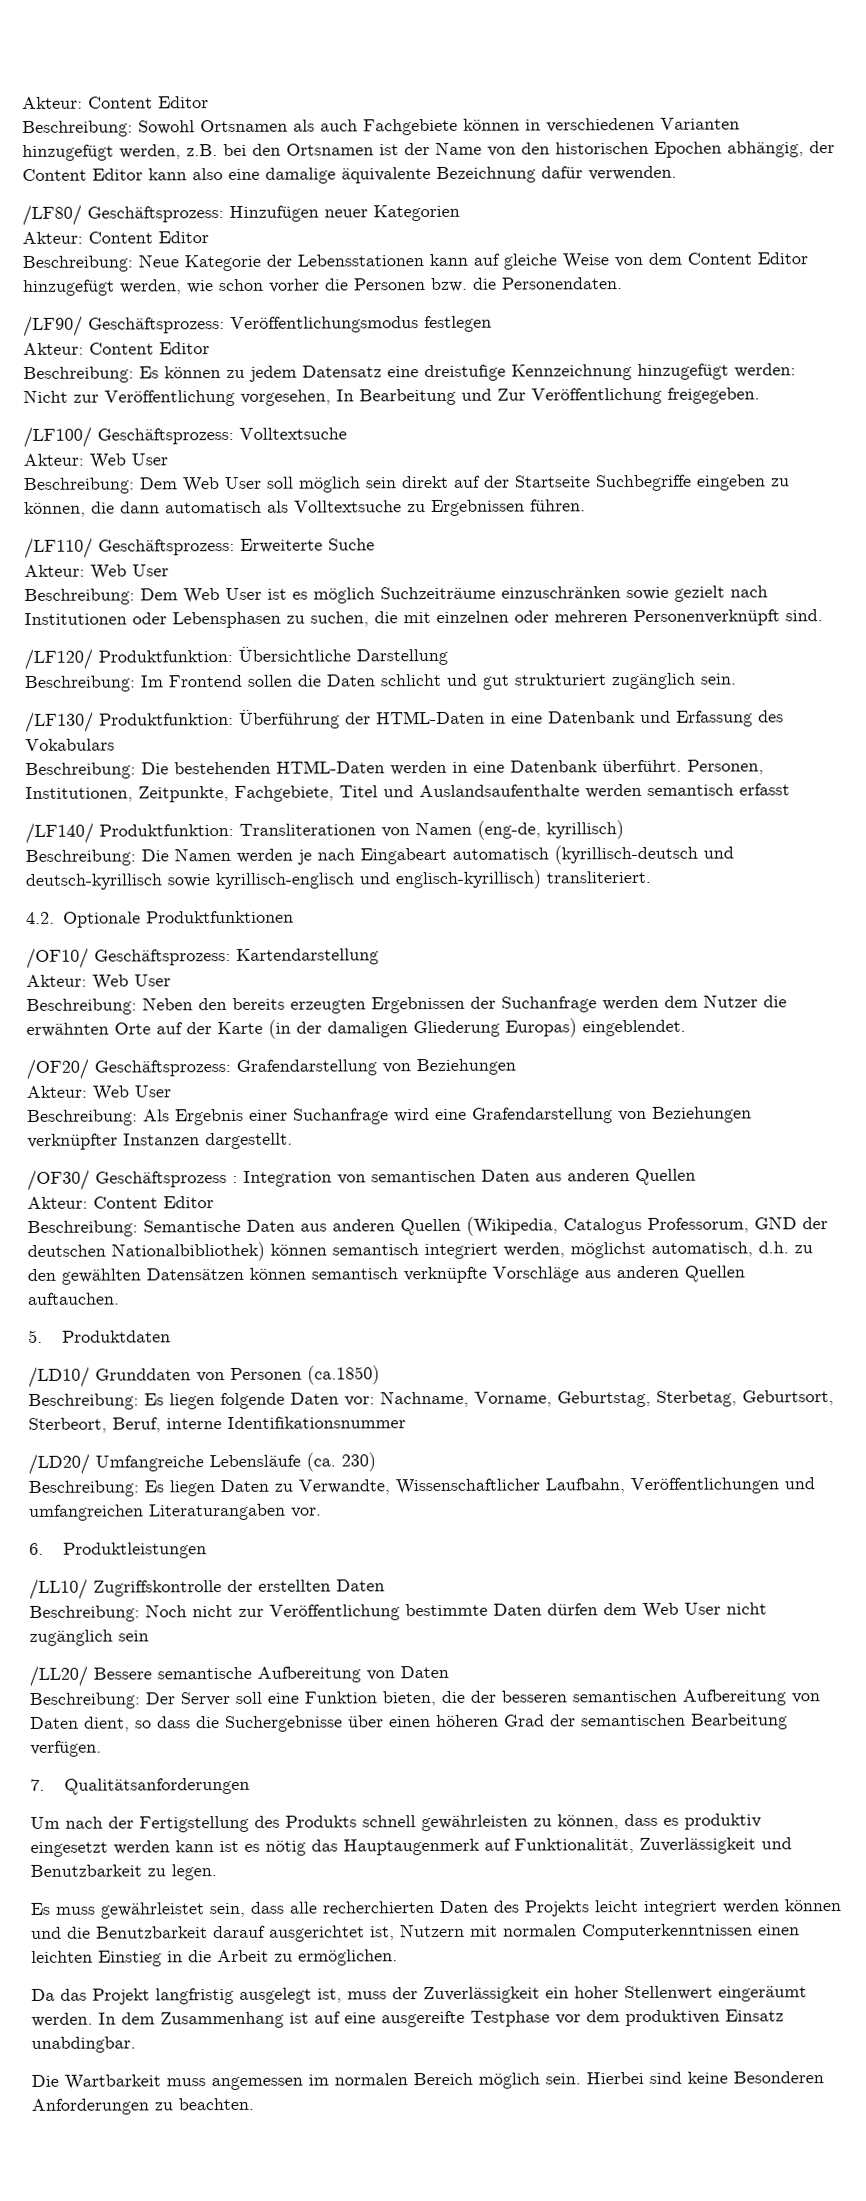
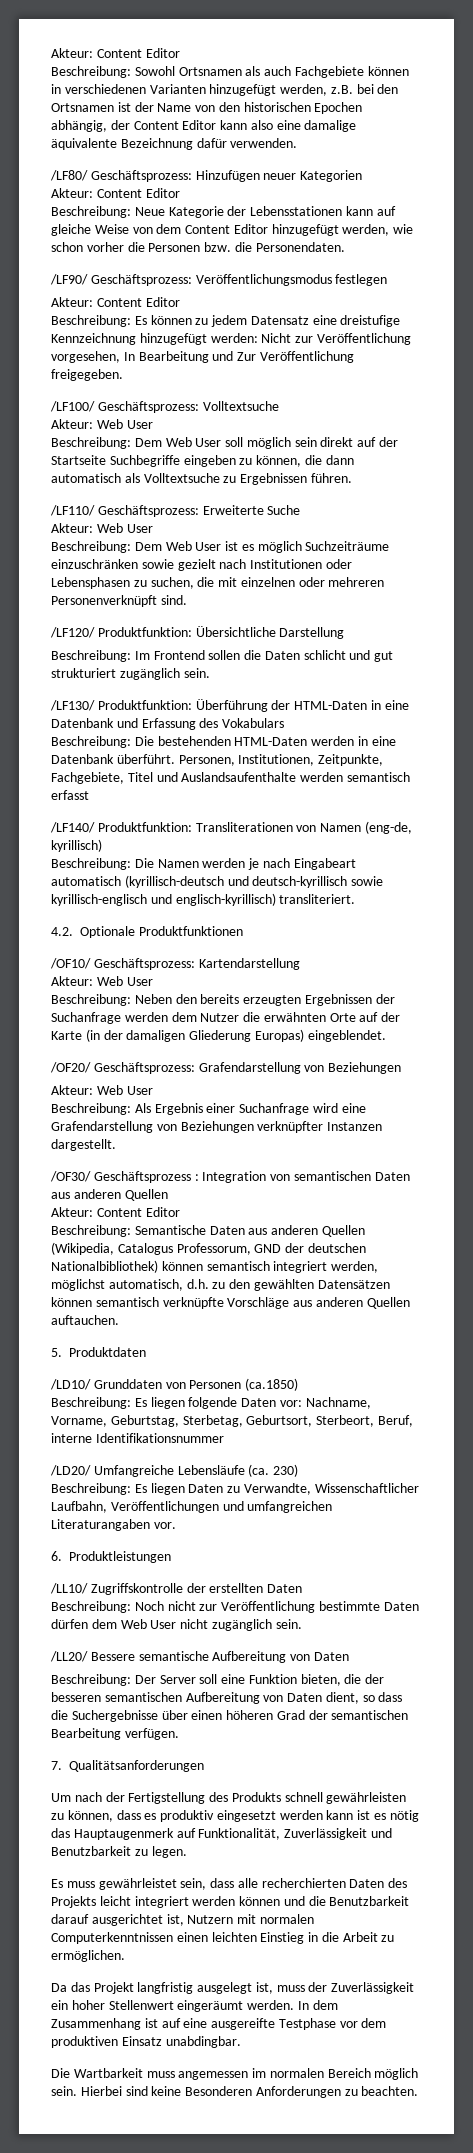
- Beschreibung: Noch nicht zur Veröffentlichung bestimmte Daten dürfen dem Web User nicht zugänglich sein
+ Beschreibung: Noch nicht zur Veröffentlichung bestimmte Daten dürfen dem Web User nicht zugänglich sein.

